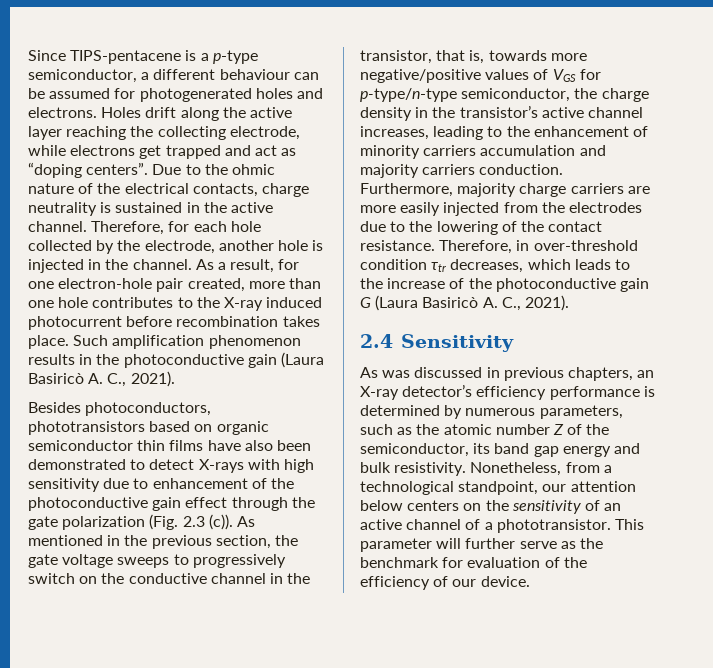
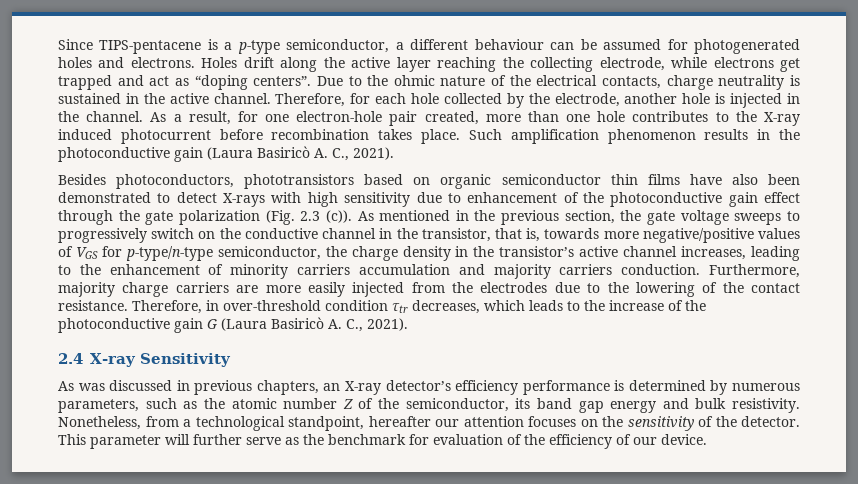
- 2.4 Sensitivity
+ 2.4 X-ray Sensitivity
- Nonetheless, from a technological standpoint, our attention below centers on the sensitivity of an active channel of a phototransistor.
+ Nonetheless, from a technological standpoint, hereafter our attention focuses on the sensitivity of the detector.

